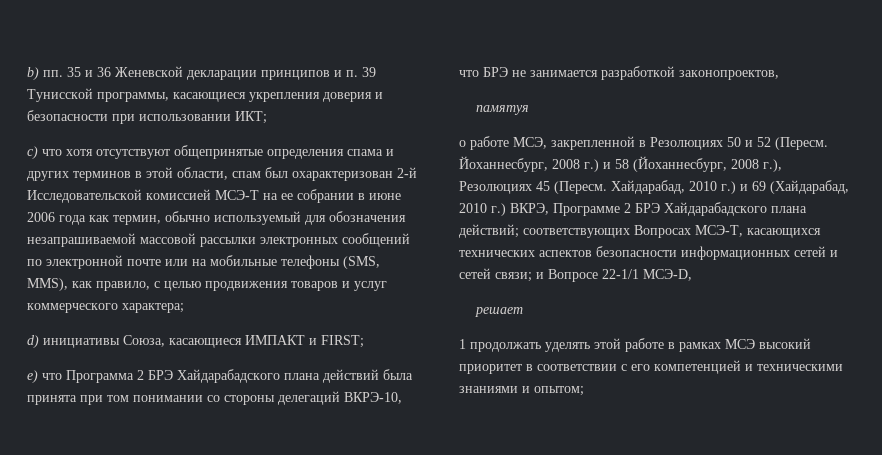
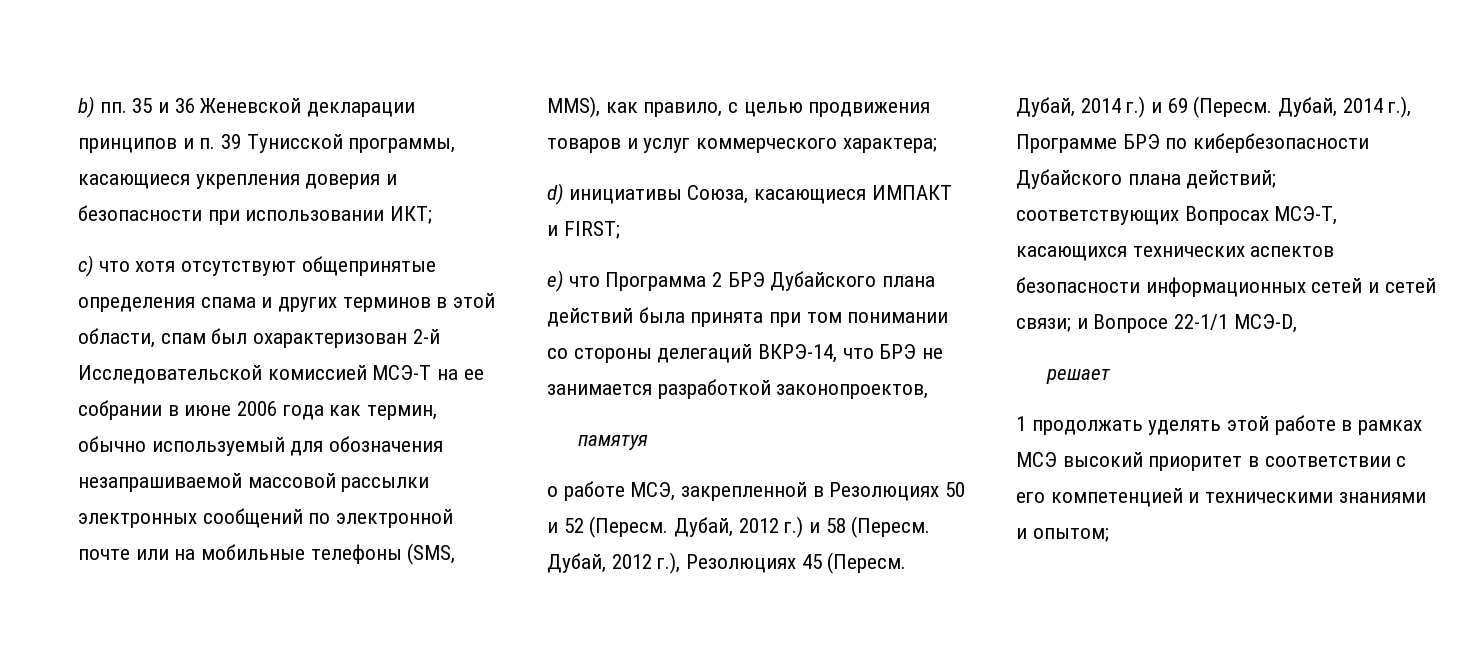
- е) что Программа 2 БРЭ Хайдарабадского плана действий была принята при том понимании со стороны делегаций ВКРЭ-10, что БРЭ не занимается разработкой законопроектов,
+ е) что Программа 2 БРЭ Дубайского плана действий была принята при том понимании со стороны делегаций ВКРЭ-14, что БРЭ не занимается разработкой законопроектов,
- Йоханнесбург, 2008 г.) и 58 (Йоханнесбург, 2008 г.), Резолюциях 45 (Пересм.
+ Дубай, 2012 г.) и 58 (Пересм. Дубай, 2012 г.), Резолюциях 45 (Пересм.
- Хайдарабад, 2010 г.) и 69 (Хайдарабад, 2010 г.) ВКРЭ, Программе 2 БРЭ Хайдарабадского плана действий; соответствующих Вопросах МСЭ-Т, касающихся технических аспектов безопасности информационных сетей и сетей связи; и Вопросе 22-1/1 МСЭ-D,
+ Дубай, 2014 г.) и 69 (Пересм. Дубай, 2014 г.), Программе БРЭ по кибербезопасности Дубайского плана действий; соответствующих Вопросах МСЭ-Т, касающихся технических аспектов безопасности информационных сетей и сетей связи; и Вопросе 22-1/1 МСЭ-D,

